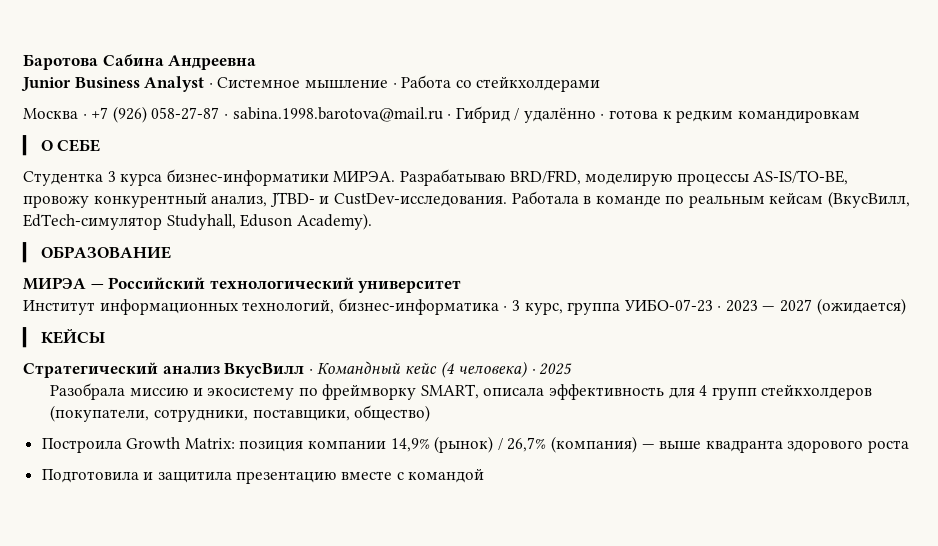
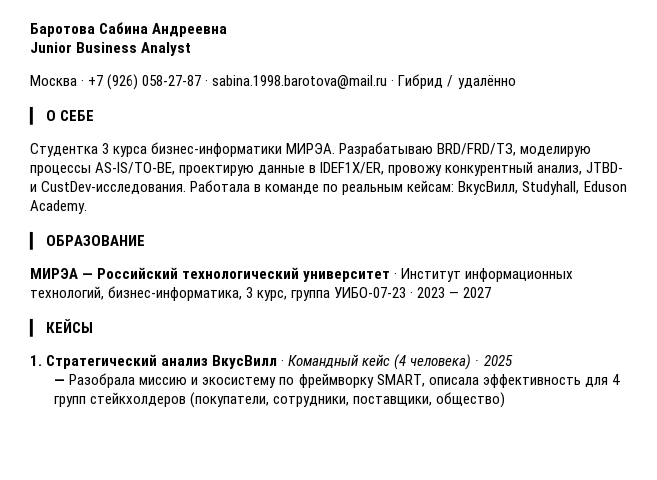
- Junior Business Analyst · Системное мышление · Работа со стейкхолдерами
+ Junior Business Analyst
- Москва · +7 (926) 058-27-87 · sabina.1998.barotova@mail.ru · Гибрид / удалённо · готова к редким командировкам
+ Москва · +7 (926) 058-27-87 · sabina.1998.barotova@mail.ru · Гибрид / удалённо
- Разрабатываю BRD/FRD, моделирую процессы AS-IS/TO-BE, провожу конкурентный анализ, JTBD- и CustDev-исследования.
+ Разрабатываю BRD/FRD/ТЗ, моделирую процессы AS-IS/TO-BE, проектирую данные в IDEF1X/ER, провожу конкурентный анализ, JTBD- и CustDev-исследования.
- Работала в команде по реальным кейсам (ВкусВилл, EdTech-симулятор Studyhall, Eduson Academy).
+ Работала в команде по реальным кейсам: ВкусВилл, Studyhall, Eduson Academy.
- МИРЭА — Российский технологический университет
- Институт информационных технологий, бизнес-информатика · 3 курс, группа УИБО-07-23 · 2023 — 2027 (ожидается)
+ МИРЭА — Российский технологический университет · Институт информационных технологий, бизнес-информатика, 3 курс, группа УИБО-07-23 · 2023 — 2027
- Стратегический анализ ВкусВилл · Командный кейс (4 человека) · 2025
+ 1. Стратегический анализ ВкусВилл · Командный кейс (4 человека) · 2025
- Разобрала миссию и экосистему по фреймворку SMART, описала эффективность для 4 групп стейкхолдеров (покупатели, сотрудники, поставщики, общество)
+ — Разобрала миссию и экосистему по фреймворку SMART, описала эффективность для 4 групп стейкхолдеров (покупатели, сотрудники, поставщики, общество)
- Построила Growth Matrix: позиция компании 14,9% (рынок) / 26,7% (компания) — выше квадранта здорового роста
- Подготовила и защитила презентацию вместе с командой

